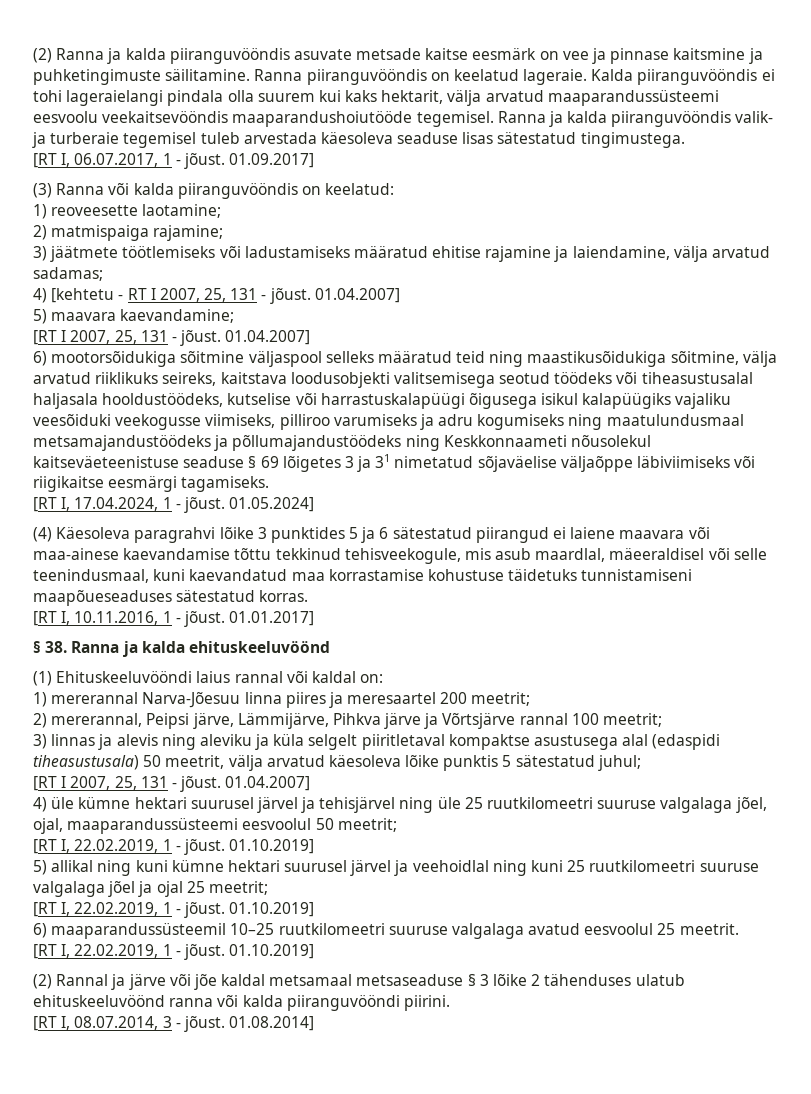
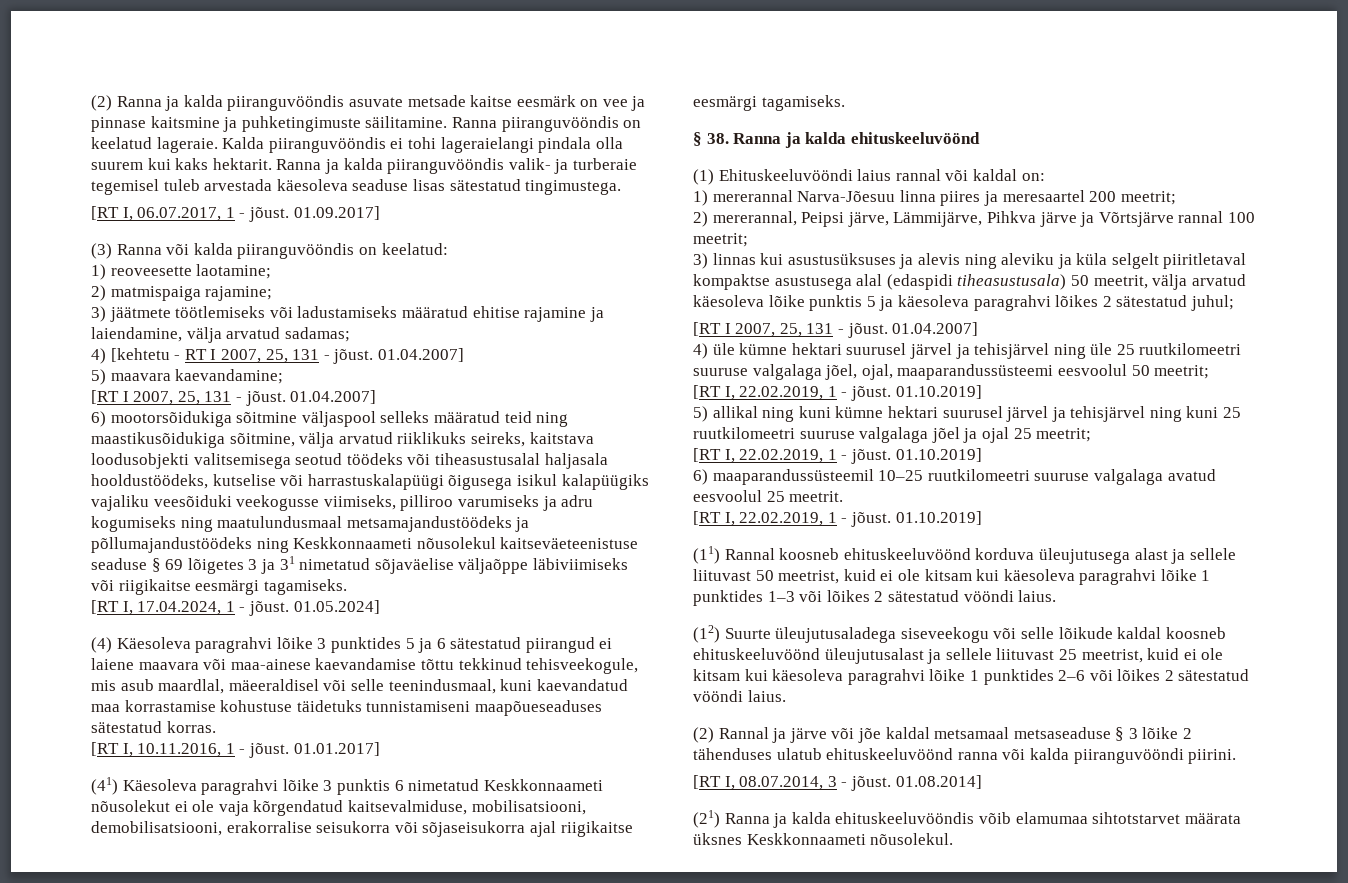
- Kalda piiranguvööndis ei tohi lageraielangi pindala olla suurem kui kaks hektarit, välja arvatud maaparandussüsteemi eesvoolu veekaitsevööndis maaparandushoiutööde tegemisel.
+ Kalda piiranguvööndis ei tohi lageraielangi pindala olla suurem kui kaks hektarit.
+ (41) Käesoleva paragrahvi lõike 3 punktis 6 nimetatud Keskkonnaameti nõusolekut ei ole vaja kõrgendatud kaitsevalmiduse, mobilisatsiooni, demobilisatsiooni, erakorralise seisukorra või sõjaseisukorra ajal riigikaitse eesmärgi tagamiseks.
- 3) linnas ja alevis ning aleviku ja küla selgelt piiritletaval kompaktse asustusega alal (edaspidi tiheasustusala) 50 meetrit, välja arvatud käesoleva lõike punktis 5 sätestatud juhul;
+ 3) linnas kui asustusüksuses ja alevis ning aleviku ja küla selgelt piiritletaval kompaktse asustusega alal (edaspidi tiheasustusala) 50 meetrit, välja arvatud käesoleva lõike punktis 5 ja käesoleva paragrahvi lõikes 2 sätestatud juhul;
- 5) allikal ning kuni kümne hektari suurusel järvel ja veehoidlal ning kuni 25 ruutkilomeetri suuruse valgalaga jõel ja ojal 25 meetrit;
+ 5) allikal ning kuni kümne hektari suurusel järvel ja tehisjärvel ning kuni 25 ruutkilomeetri suuruse valgalaga jõel ja ojal 25 meetrit;
+ (11) Rannal koosneb ehituskeeluvöönd korduva üleujutusega alast ja sellele liituvast 50 meetrist, kuid ei ole kitsam kui käesoleva paragrahvi lõike 1 punktides 1‒3 või lõikes 2 sätestatud vööndi laius.
+ (12) Suurte üleujutusaladega siseveekogu või selle lõikude kaldal koosneb ehituskeeluvöönd üleujutusalast ja sellele liituvast 25 meetrist, kuid ei ole kitsam kui käesoleva paragrahvi lõike 1 punktides 2‒6 või lõikes 2 sätestatud vööndi laius.
+ (21) Ranna ja kalda ehituskeeluvööndis võib elamumaa sihtotstarvet määrata üksnes Keskkonnaameti nõusolekul.

